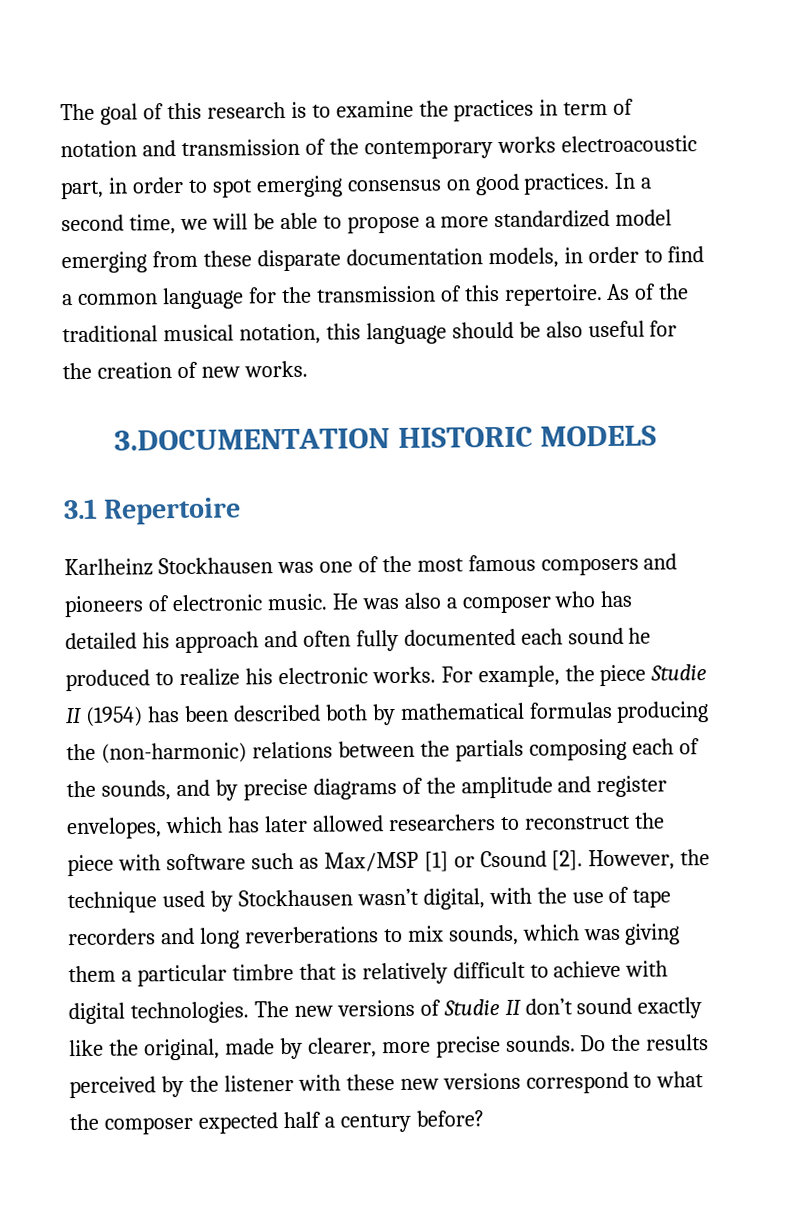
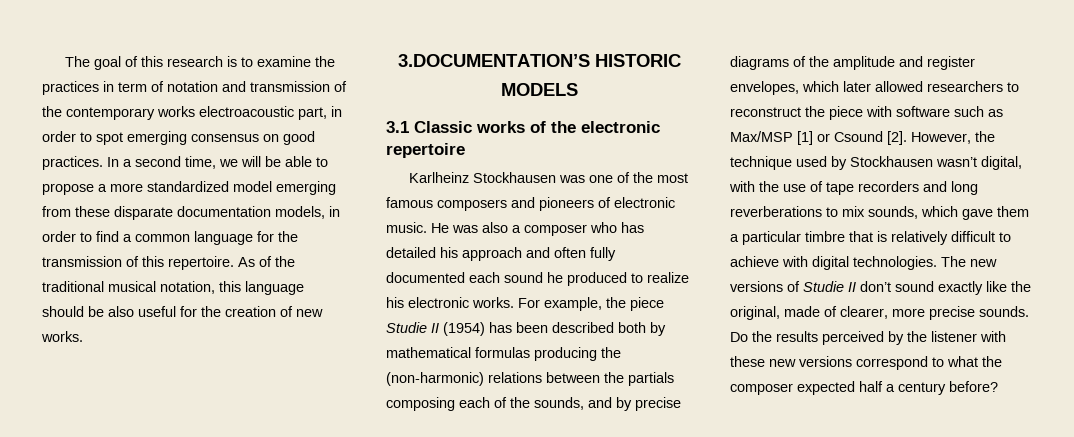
- 3.DOCUMENTATION HISTORIC MODELS
+ 3.DOCUMENTATION’S HISTORIC
+ MODELS
- 3.1 Repertoire
+ 3.1 Classic works of the electronic repertoire
- For example, the piece Studie II (1954) has been described both by mathematical formulas producing the (non-harmonic) relations between the partials composing each of the sounds, and by precise diagrams of the amplitude and register envelopes, which has later allowed researchers to reconstruct the piece with software such as Max/MSP [1] or Csound [2].
+ For example, the piece Studie II (1954) has been described both by mathematical formulas producing the (non-harmonic) relations between the partials composing each of the sounds, and by precise diagrams of the amplitude and register envelopes, which later allowed researchers to reconstruct the piece with software such as Max/MSP [1] or Csound [2].
- However, the technique used by Stockhausen wasn’t digital, with the use of tape recorders and long reverberations to mix sounds, which was giving them a particular timbre that is relatively difficult to achieve with digital technologies.
+ However, the technique used by Stockhausen wasn’t digital, with the use of tape recorders and long reverberations to mix sounds, which gave them a particular timbre that is relatively difficult to achieve with digital technologies.
- The new versions of Studie II don’t sound exactly like the original, made by clearer, more precise sounds.
+ The new versions of Studie II don’t sound exactly like the original, made of clearer, more precise sounds.

